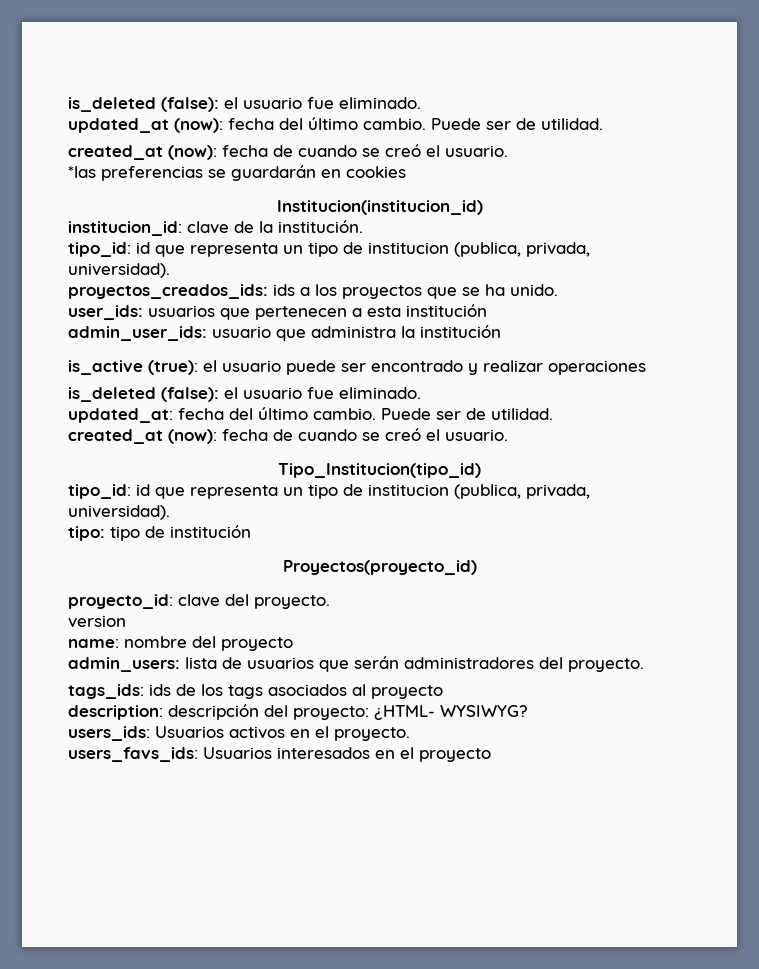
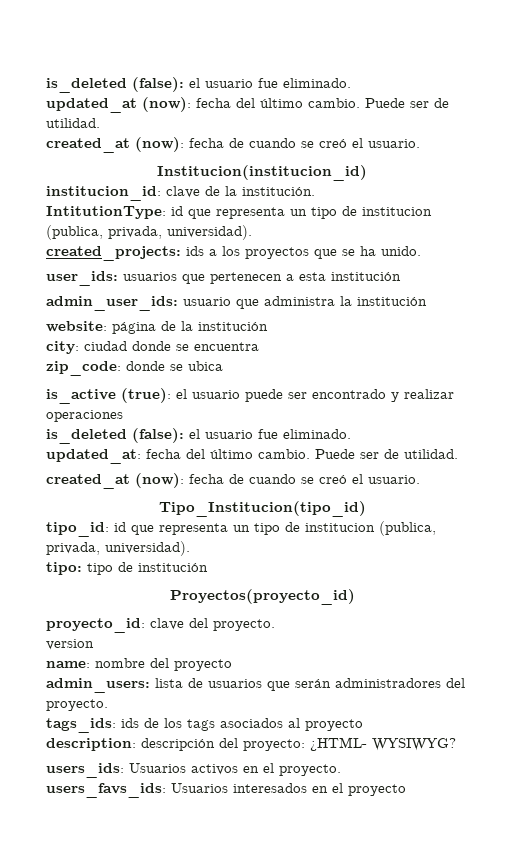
- *las preferencias se guardarán en cookies
  institucion_id: clave de la institución.
- tipo_id: id que representa un tipo de institucion (publica, privada, universidad).
+ IntitutionType: id que representa un tipo de institucion (publica, privada, universidad).
- proyectos_creados_ids: ids a los proyectos que se ha unido.
+ created_projects: ids a los proyectos que se ha unido.
+ website: página de la institución
+ city: ciudad donde se encuentra
+ zip_code: donde se ubica

